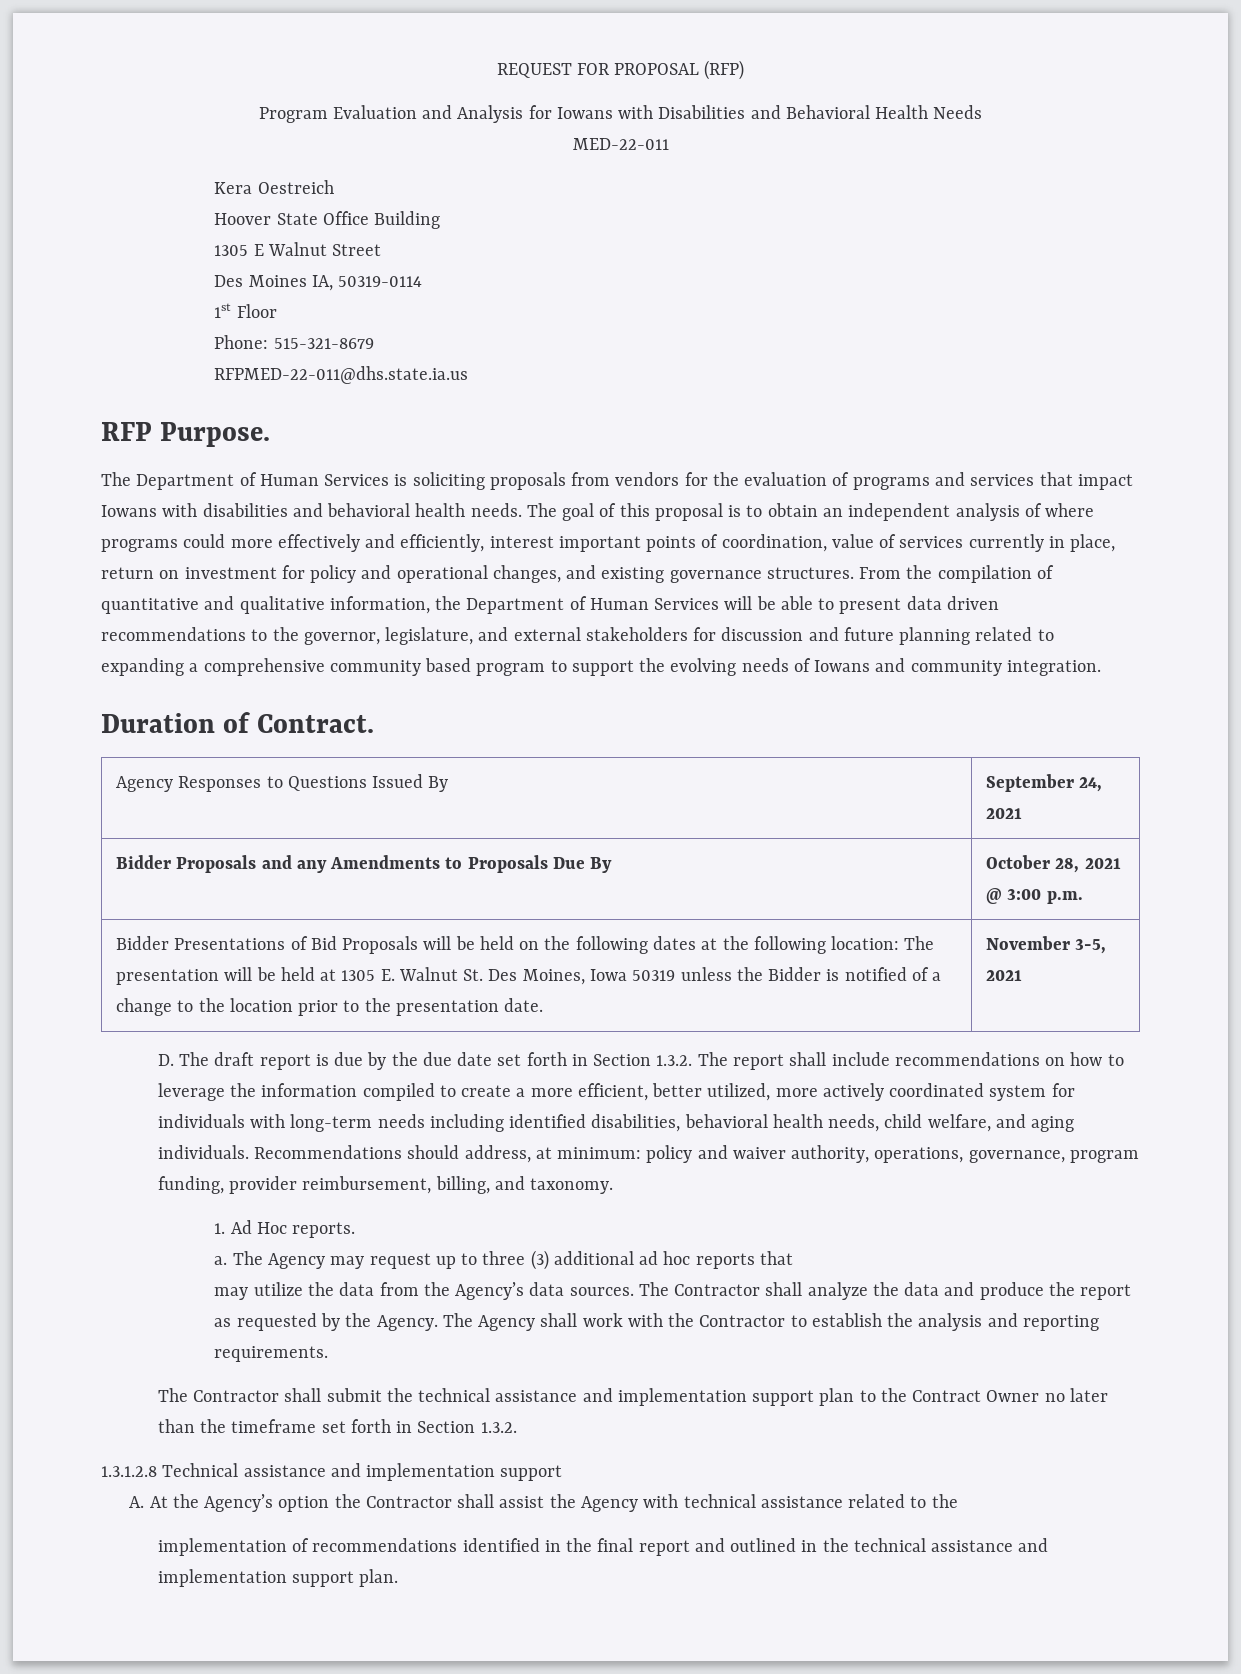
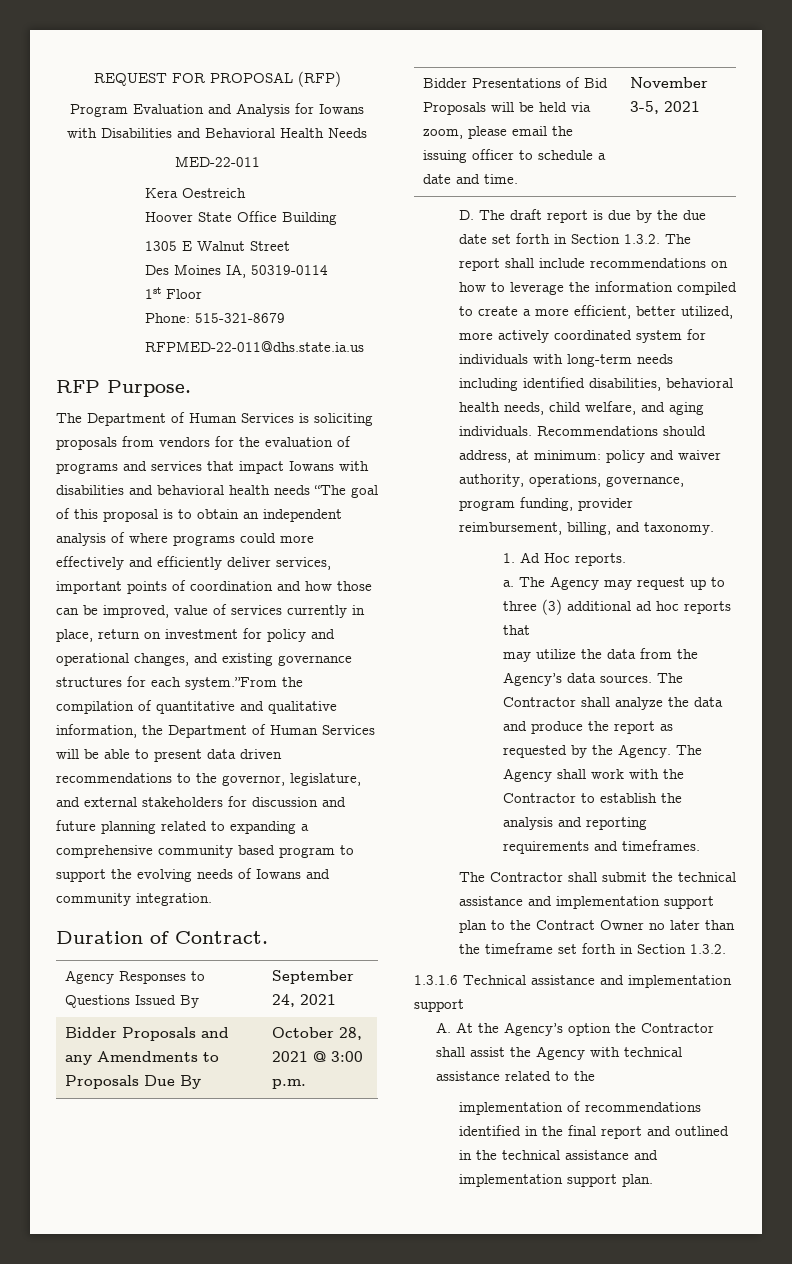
- The Department of Human Services is soliciting proposals from vendors for the evaluation of programs and services that impact Iowans with disabilities and behavioral health needs. The goal of this proposal is to obtain an independent analysis of where programs could more effectively and efficiently, interest important points of coordination, value of services currently in place, return on investment for policy and operational changes, and existing governance structures. From the compilation of quantitative and qualitative information, the Department of Human Services will be able to present data driven recommendations to the governor, legislature, and external stakeholders for discussion and future planning related to expanding a comprehensive community based program to support the evolving needs of Iowans and community integration.
+ The Department of Human Services is soliciting proposals from vendors for the evaluation of programs and services that impact Iowans with disabilities and behavioral health needs “The goal of this proposal is to obtain an independent analysis of where programs could more effectively and efficiently deliver services, important points of coordination and how those can be improved, value of services currently in place, return on investment for policy and operational changes, and existing governance structures for each system.”From the compilation of quantitative and qualitative information, the Department of Human Services will be able to present data driven recommendations to the governor, legislature, and external stakeholders for discussion and future planning related to expanding a comprehensive community based program to support the evolving needs of Iowans and community integration.
- Bidder Presentations of Bid Proposals will be held on the following dates at the following location: The presentation will be held at 1305 E. Walnut St. Des Moines, Iowa 50319 unless the Bidder is notified of a change to the location prior to the presentation date.
+ Bidder Presentations of Bid Proposals will be held via zoom, please email the issuing officer to schedule a date and time.
- The Agency shall work with the Contractor to establish the analysis and reporting requirements.
+ The Agency shall work with the Contractor to establish the analysis and reporting requirements and timeframes.
- 1.3.1.2.8 Technical assistance and implementation support
+ 1.3.1.6 Technical assistance and implementation support

